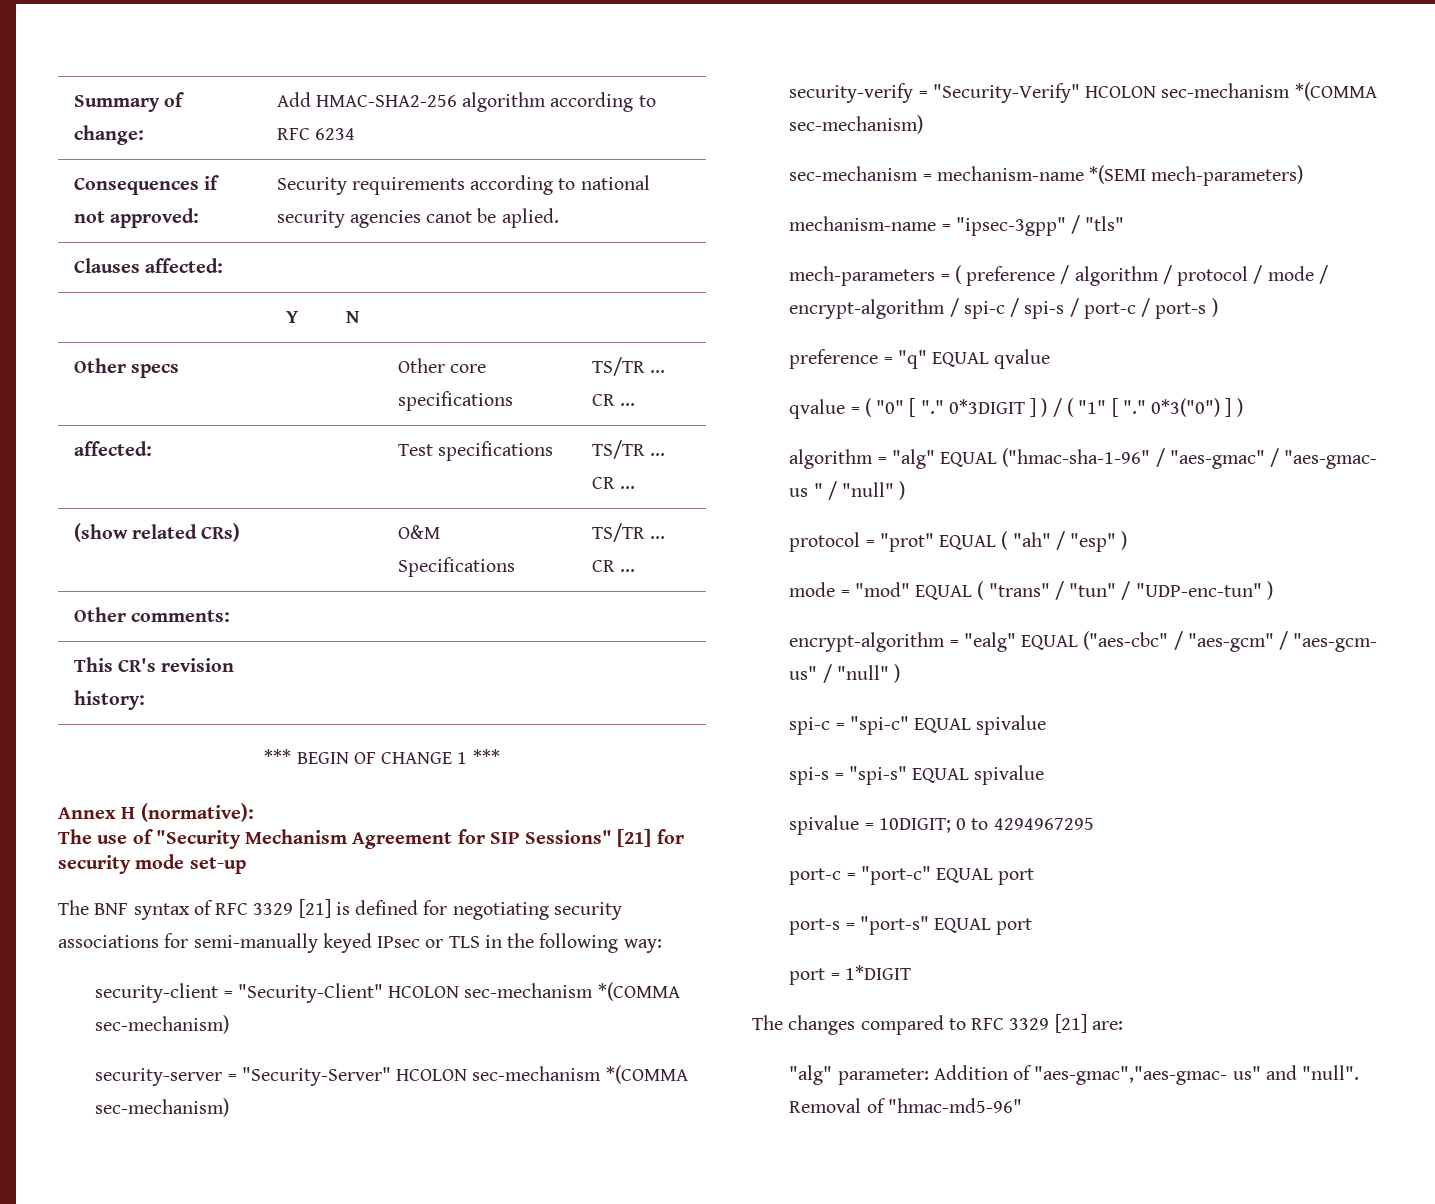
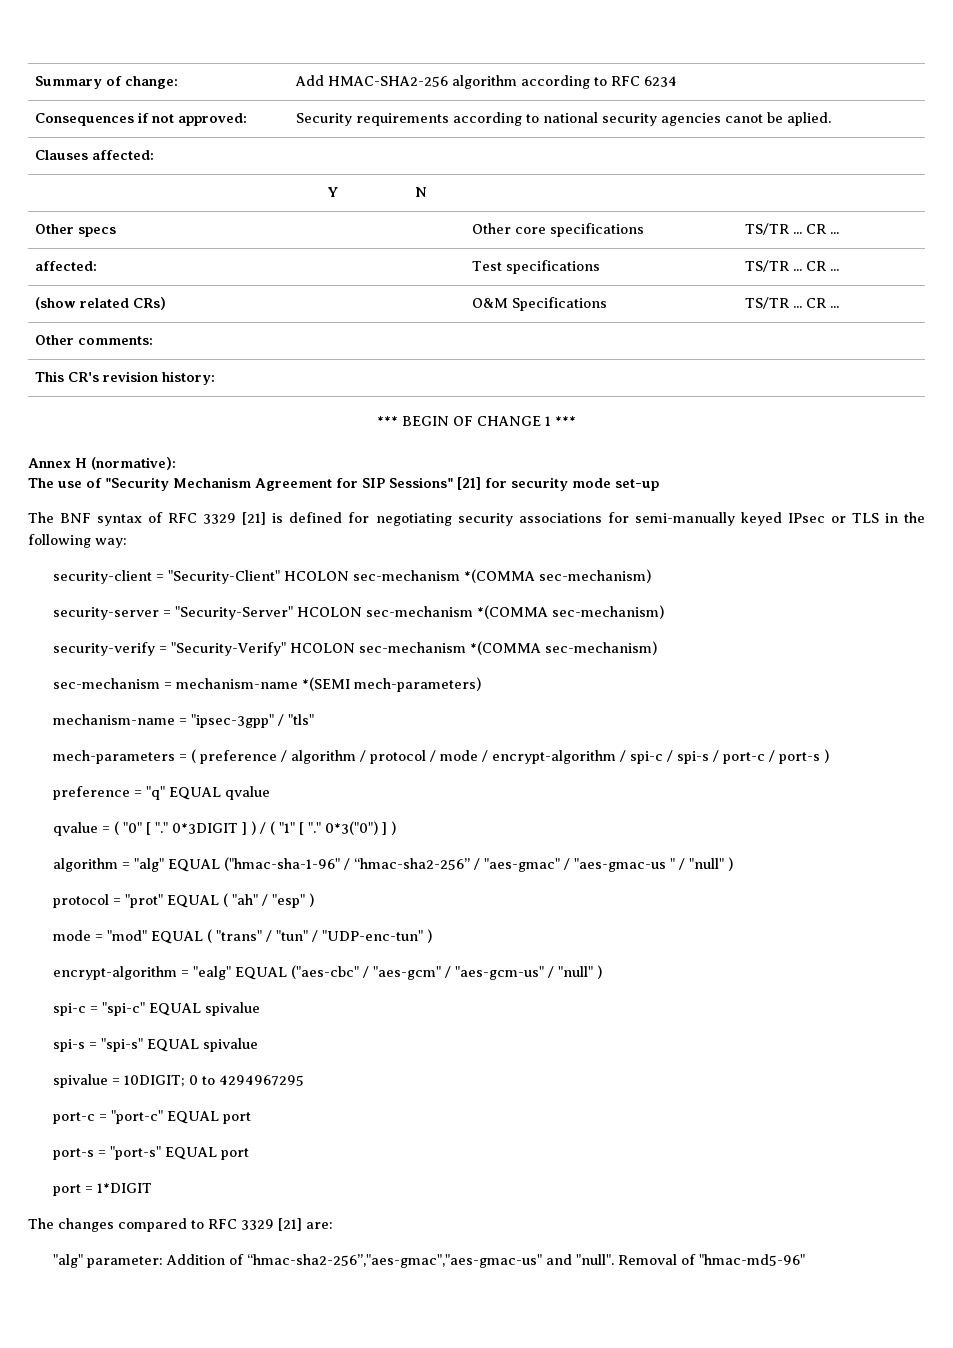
- algorithm = "alg" EQUAL ("hmac-sha-1-96" / "aes-gmac" / "aes-gmac- us " / "null" )
+ algorithm = "alg" EQUAL ("hmac-sha-1-96" / “hmac-sha2-256” / "aes-gmac" / "aes-gmac-us " / "null" )
- encrypt-algorithm = "ealg" EQUAL ("aes-cbc" / "aes-gcm" / "aes-gcm- us" / "null" )
+ encrypt-algorithm = "ealg" EQUAL ("aes-cbc" / "aes-gcm" / "aes-gcm-us" / "null" )
- "alg" parameter: Addition of "aes-gmac","aes-gmac- us" and "null".
+ "alg" parameter: Addition of “hmac-sha2-256”,"aes-gmac","aes-gmac-us" and "null".

